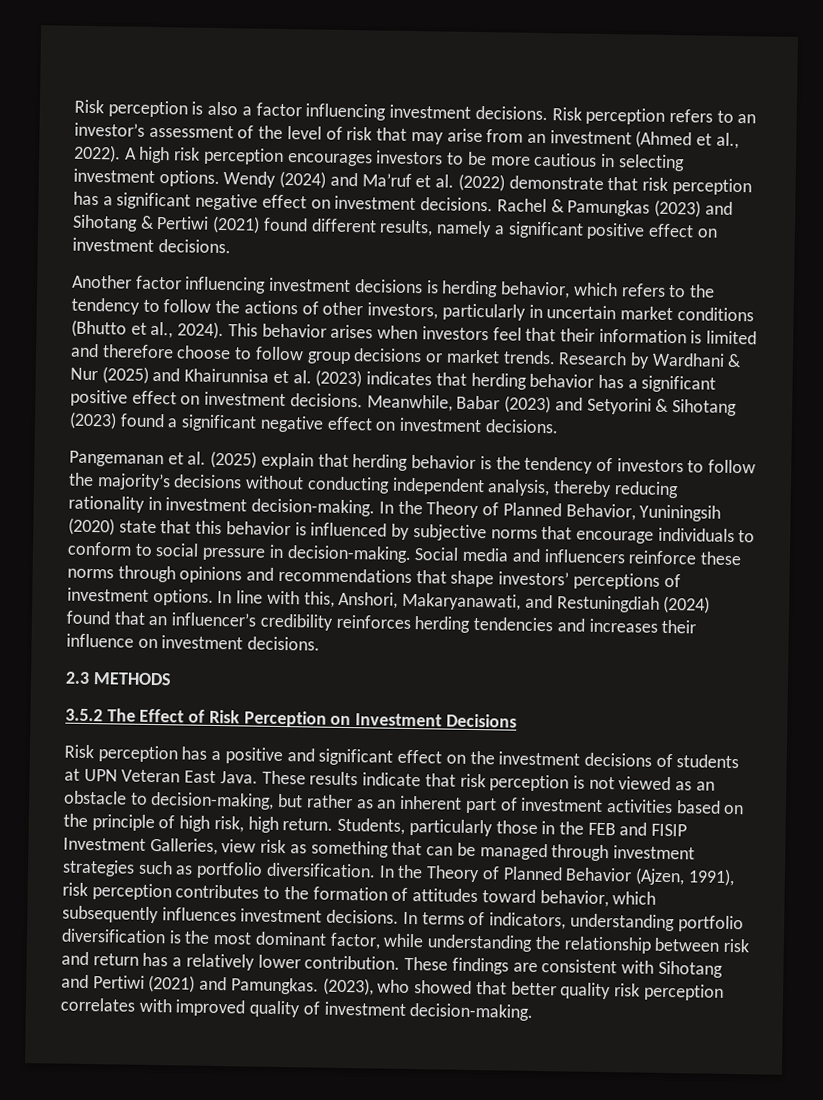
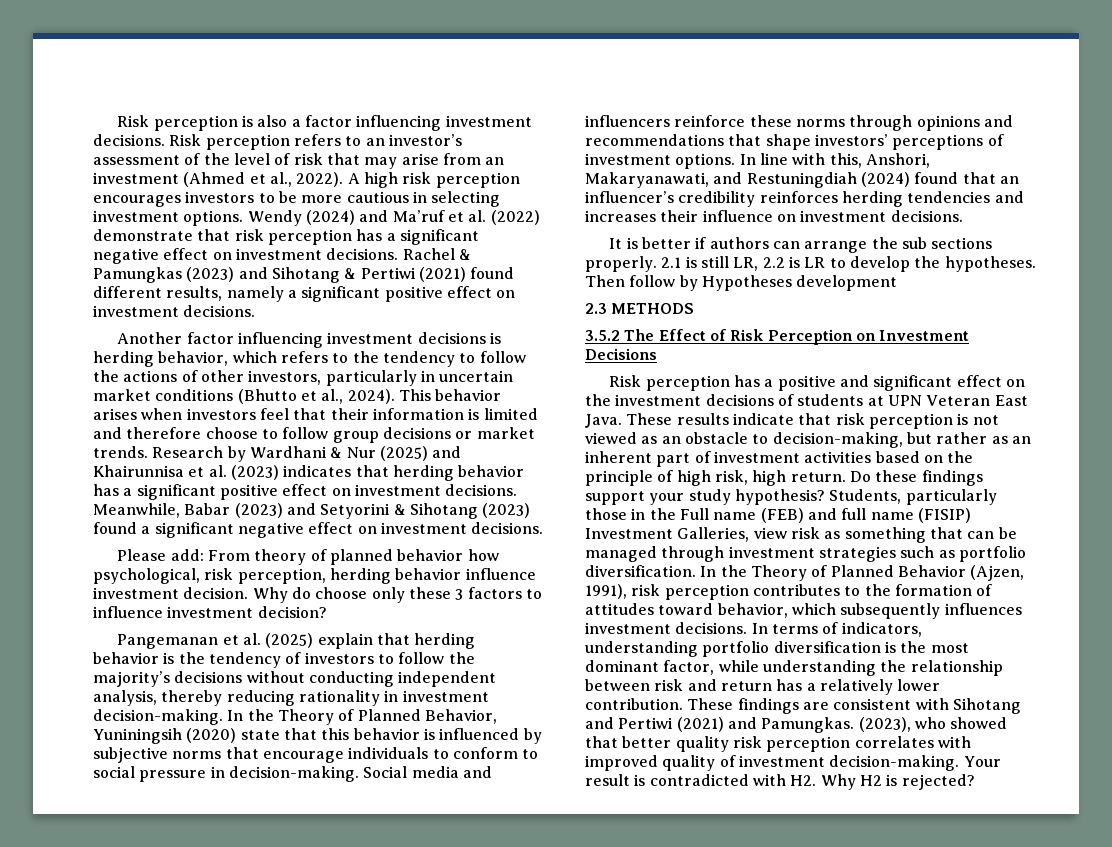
+ Please add: From theory of planned behavior how psychological, risk perception, herding behavior influence investment decision. Why do choose only these 3 factors to influence investment decision?
+ It is better if authors can arrange the sub sections properly. 2.1 is still LR, 2.2 is LR to develop the hypotheses. Then follow by Hypotheses development
+ Do these findings support your study hypothesis?
- Students, particularly those in the FEB and FISIP Investment Galleries, view risk as something that can be managed through investment strategies such as portfolio diversification.
+ Students, particularly those in the Full name (FEB) and full name (FISIP) Investment Galleries, view risk as something that can be managed through investment strategies such as portfolio diversification.
+ Your result is contradicted with H2. Why H2 is rejected?

